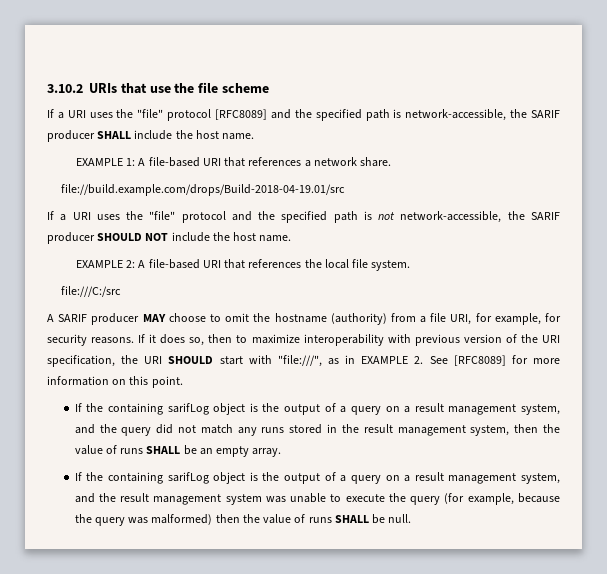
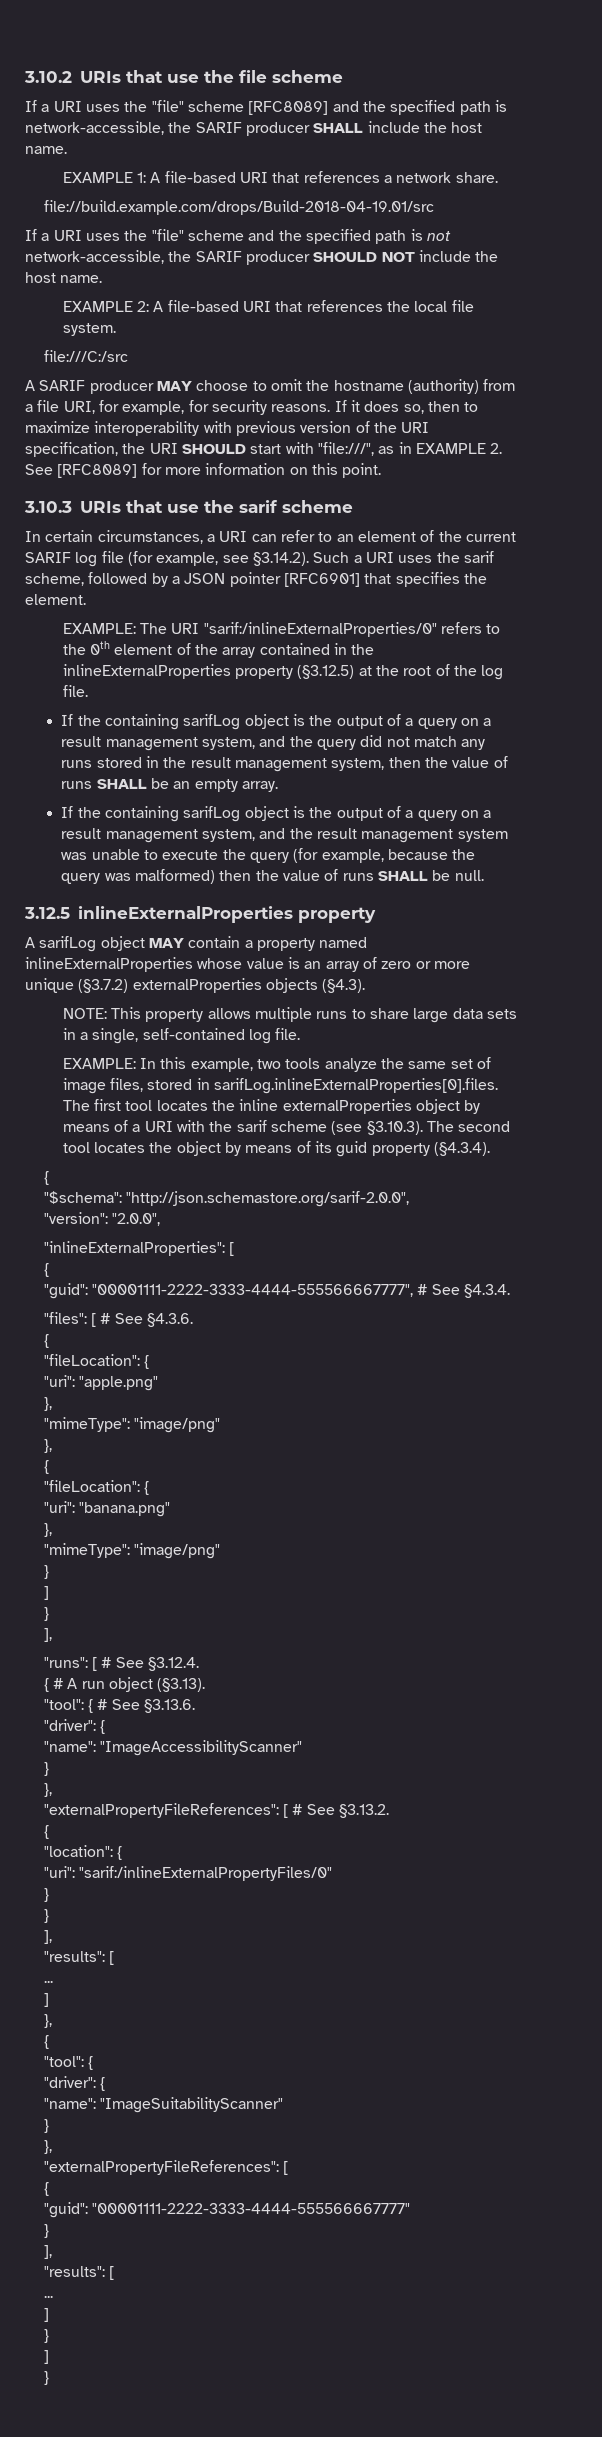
- If a URI uses the "file" protocol [RFC8089] and the specified path is network-accessible, the SARIF producer SHALL include the host name.
+ If a URI uses the "file" scheme [RFC8089] and the specified path is network-accessible, the SARIF producer SHALL include the host name.
- If a URI uses the "file" protocol and the specified path is not network-accessible, the SARIF producer SHOULD NOT include the host name.
+ If a URI uses the "file" scheme and the specified path is not network-accessible, the SARIF producer SHOULD NOT include the host name.
+ 3.10.3 URIs that use the sarif scheme
+ In certain circumstances, a URI can refer to an element of the current SARIF log file (for example, see §3.14.2). Such a URI uses the sarif scheme, followed by a JSON pointer [RFC6901] that specifies the element.
+ EXAMPLE: The URI "sarif:/inlineExternalProperties/0" refers to the 0th element of the array contained in the inlineExternalProperties property (§3.12.5) at the root of the log file.
+ 3.12.5 inlineExternalProperties property
+ A sarifLog object MAY contain a property named inlineExternalProperties whose value is an array of zero or more unique (§3.7.2) externalProperties objects (§4.3).
+ NOTE: This property allows multiple runs to share large data sets in a single, self-contained log file.
+ EXAMPLE: In this example, two tools analyze the same set of image files, stored in sarifLog.inlineExternalProperties[0].files. The first tool locates the inline externalProperties object by means of a URI with the sarif scheme (see §3.10.3). The second tool locates the object by means of its guid property (§4.3.4).
+ {
+ "$schema": "http://json.schemastore.org/sarif-2.0.0",
+ "version": "2.0.0",
+ "inlineExternalProperties": [
+ {
+ "guid": "00001111-2222-3333-4444-555566667777", # See §4.3.4.
+ "files": [ # See §4.3.6.
+ {
+ "fileLocation": {
+ "uri": "apple.png"
+ },
+ "mimeType": "image/png"
+ },
+ {
+ "fileLocation": {
+ "uri": "banana.png"
+ },
+ "mimeType": "image/png"
+ }
+ ]
+ }
+ ],
+ "runs": [ # See §3.12.4.
+ { # A run object (§3.13).
+ "tool": { # See §3.13.6.
+ "driver": {
+ "name": "ImageAccessibilityScanner"
+ }
+ },
+ "externalPropertyFileReferences": [ # See §3.13.2.
+ {
+ "location": {
+ "uri": "sarif:/inlineExternalPropertyFiles/0"
+ }
+ }
+ ],
+ "results": [
+ ...
+ ]
+ },
+ {
+ "tool": {
+ "driver": {
+ "name": "ImageSuitabilityScanner"
+ }
+ },
+ "externalPropertyFileReferences": [
+ {
+ "guid": "00001111-2222-3333-4444-555566667777"
+ }
+ ],
+ "results": [
+ ...
+ ]
+ }
+ ]
+ }

